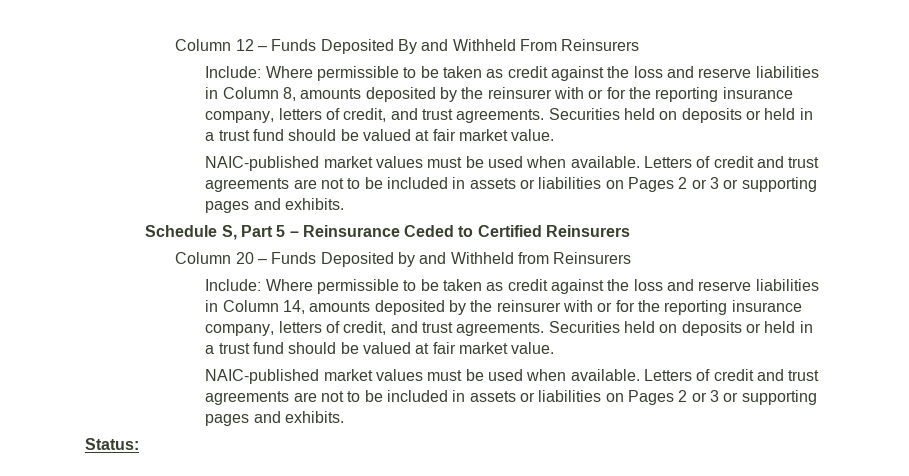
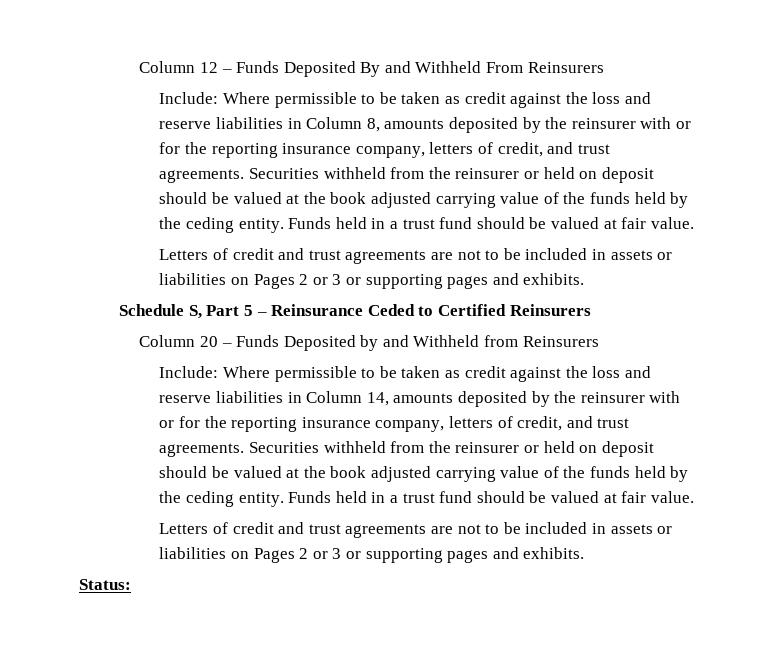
- Where permissible to be taken as credit against the loss and reserve liabilities in Column 8, amounts deposited by the reinsurer with or for the reporting insurance company, letters of credit, and trust agreements. Securities held on deposits or held in a trust fund should be valued at fair market value.
- NAIC-published market values must be used when available. Letters of credit and trust agreements are not to be included in assets or liabilities on Pages 2 or 3 or supporting pages and exhibits.
+ Where permissible to be taken as credit against the loss and reserve liabilities in Column 8, amounts deposited by the reinsurer with or for the reporting insurance company, letters of credit, and trust agreements. Securities withheld from the reinsurer or held on deposit should be valued at the book adjusted carrying value of the funds held by the ceding entity. Funds held in a trust fund should be valued at fair value.
+ Letters of credit and trust agreements are not to be included in assets or liabilities on Pages 2 or 3 or supporting pages and exhibits.
- Where permissible to be taken as credit against the loss and reserve liabilities in Column 14, amounts deposited by the reinsurer with or for the reporting insurance company, letters of credit, and trust agreements. Securities held on deposits or held in a trust fund should be valued at fair market value.
- NAIC-published market values must be used when available. Letters of credit and trust agreements are not to be included in assets or liabilities on Pages 2 or 3 or supporting pages and exhibits.
+ Where permissible to be taken as credit against the loss and reserve liabilities in Column 14, amounts deposited by the reinsurer with or for the reporting insurance company, letters of credit, and trust agreements. Securities withheld from the reinsurer or held on deposit should be valued at the book adjusted carrying value of the funds held by the ceding entity. Funds held in a trust fund should be valued at fair value.
+ Letters of credit and trust agreements are not to be included in assets or liabilities on Pages 2 or 3 or supporting pages and exhibits.

